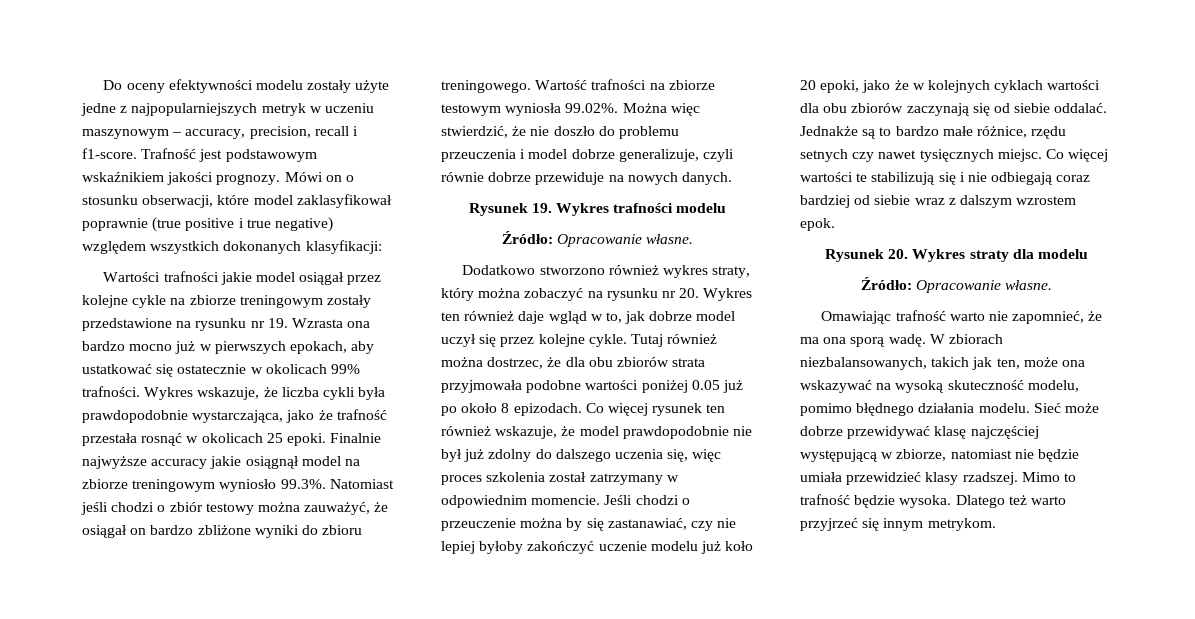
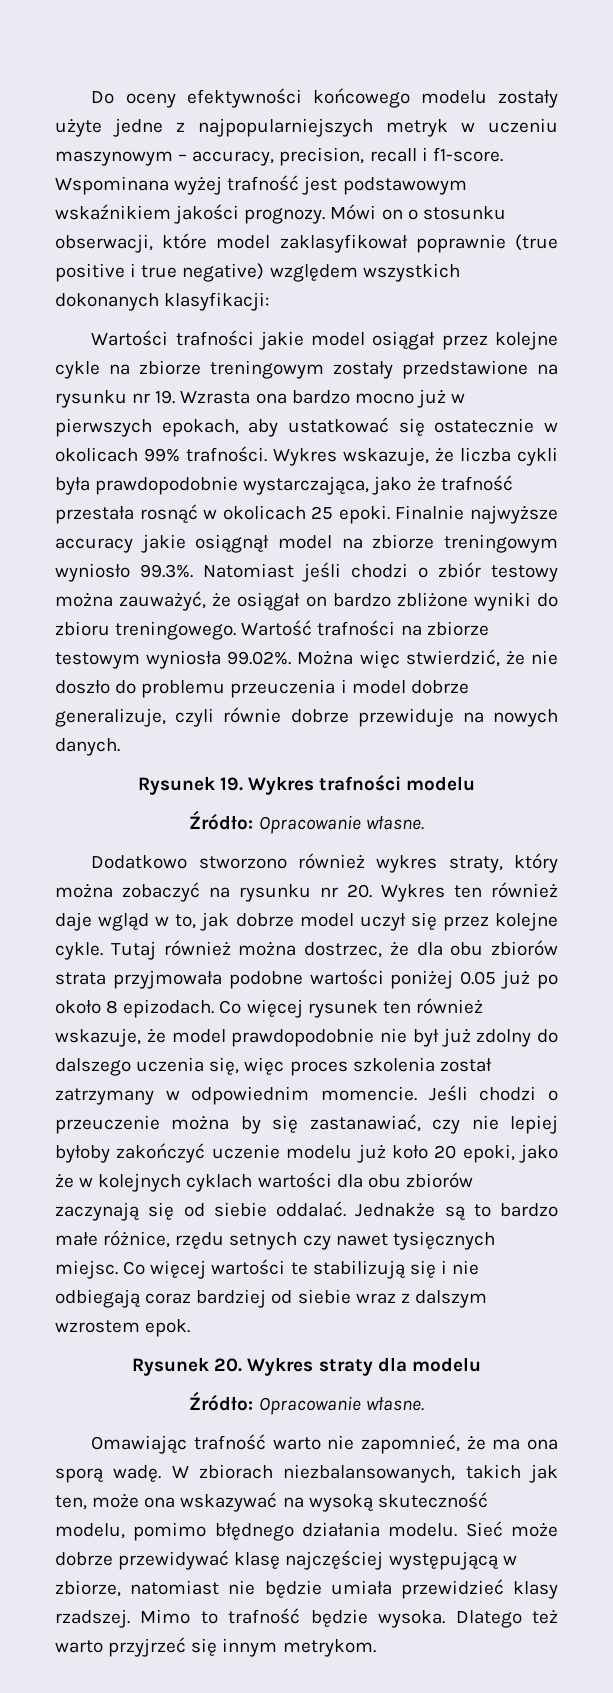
- Do oceny efektywności modelu zostały użyte jedne z najpopularniejszych metryk w uczeniu maszynowym – accuracy, precision, recall i f1-score.
+ Do oceny efektywności końcowego modelu zostały użyte jedne z najpopularniejszych metryk w uczeniu maszynowym – accuracy, precision, recall i f1-score.
- Trafność jest podstawowym wskaźnikiem jakości prognozy.
+ Wspominana wyżej trafność jest podstawowym wskaźnikiem jakości prognozy.

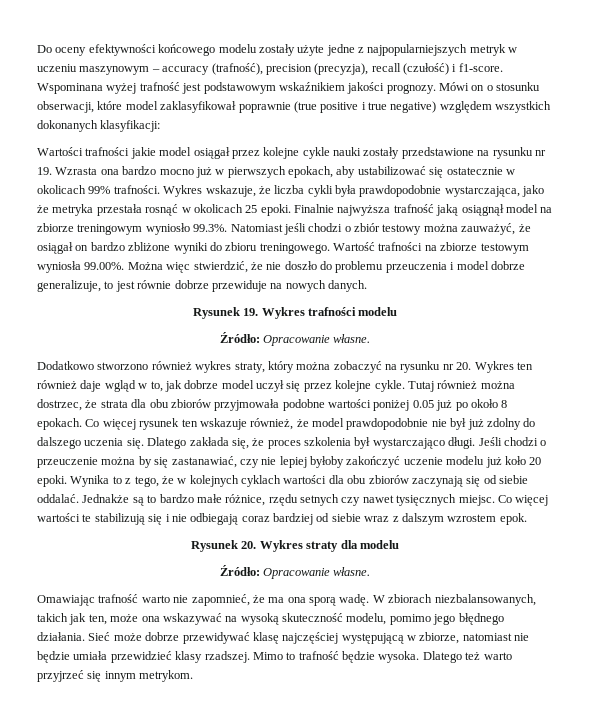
- Do oceny efektywności końcowego modelu zostały użyte jedne z najpopularniejszych metryk w uczeniu maszynowym – accuracy, precision, recall i f1-score.
+ Do oceny efektywności końcowego modelu zostały użyte jedne z najpopularniejszych metryk w uczeniu maszynowym – accuracy (trafność), precision (precyzja), recall (czułość) i f1-score.
- Wartości trafności jakie model osiągał przez kolejne cykle na zbiorze treningowym zostały przedstawione na rysunku nr 19. Wzrasta ona bardzo mocno już w pierwszych epokach, aby ustatkować się ostatecznie w okolicach 99% trafności.
+ Wartości trafności jakie model osiągał przez kolejne cykle nauki zostały przedstawione na rysunku nr 19. Wzrasta ona bardzo mocno już w pierwszych epokach, aby ustabilizować się ostatecznie w okolicach 99% trafności.
- Wykres wskazuje, że liczba cykli była prawdopodobnie wystarczająca, jako że trafność przestała rosnąć w okolicach 25 epoki.
+ Wykres wskazuje, że liczba cykli była prawdopodobnie wystarczająca, jako że metryka przestała rosnąć w okolicach 25 epoki.
- Finalnie najwyższe accuracy jakie osiągnął model na zbiorze treningowym wyniosło 99.3%. Natomiast jeśli chodzi o zbiór testowy można zauważyć, że osiągał on bardzo zbliżone wyniki do zbioru treningowego.
+ Finalnie najwyższa trafność jaką osiągnął model na zbiorze treningowym wyniosło 99.3%. Natomiast jeśli chodzi o zbiór testowy można zauważyć, że osiągał on bardzo zbliżone wyniki do zbioru treningowego.
- Wartość trafności na zbiorze testowym wyniosła 99.02%. Można więc stwierdzić, że nie doszło do problemu przeuczenia i model dobrze generalizuje, czyli równie dobrze przewiduje na nowych danych.
+ Wartość trafności na zbiorze testowym wyniosła 99.00%. Można więc stwierdzić, że nie doszło do problemu przeuczenia i model dobrze generalizuje, to jest równie dobrze przewiduje na nowych danych.
- Tutaj również można dostrzec, że dla obu zbiorów strata przyjmowała podobne wartości poniżej 0.05 już po około 8 epizodach.
+ Tutaj również można dostrzec, że strata dla obu zbiorów przyjmowała podobne wartości poniżej 0.05 już po około 8 epokach.
- Co więcej rysunek ten również wskazuje, że model prawdopodobnie nie był już zdolny do dalszego uczenia się, więc proces szkolenia został zatrzymany w odpowiednim momencie.
+ Co więcej rysunek ten wskazuje również, że model prawdopodobnie nie był już zdolny do dalszego uczenia się. Dlatego zakłada się, że proces szkolenia był wystarczająco długi.
- Jeśli chodzi o przeuczenie można by się zastanawiać, czy nie lepiej byłoby zakończyć uczenie modelu już koło 20 epoki, jako że w kolejnych cyklach wartości dla obu zbiorów zaczynają się od siebie oddalać.
+ Jeśli chodzi o przeuczenie można by się zastanawiać, czy nie lepiej byłoby zakończyć uczenie modelu już koło 20 epoki. Wynika to z tego, że w kolejnych cyklach wartości dla obu zbiorów zaczynają się od siebie oddalać.
- W zbiorach niezbalansowanych, takich jak ten, może ona wskazywać na wysoką skuteczność modelu, pomimo błędnego działania modelu.
+ W zbiorach niezbalansowanych, takich jak ten, może ona wskazywać na wysoką skuteczność modelu, pomimo jego błędnego działania.

